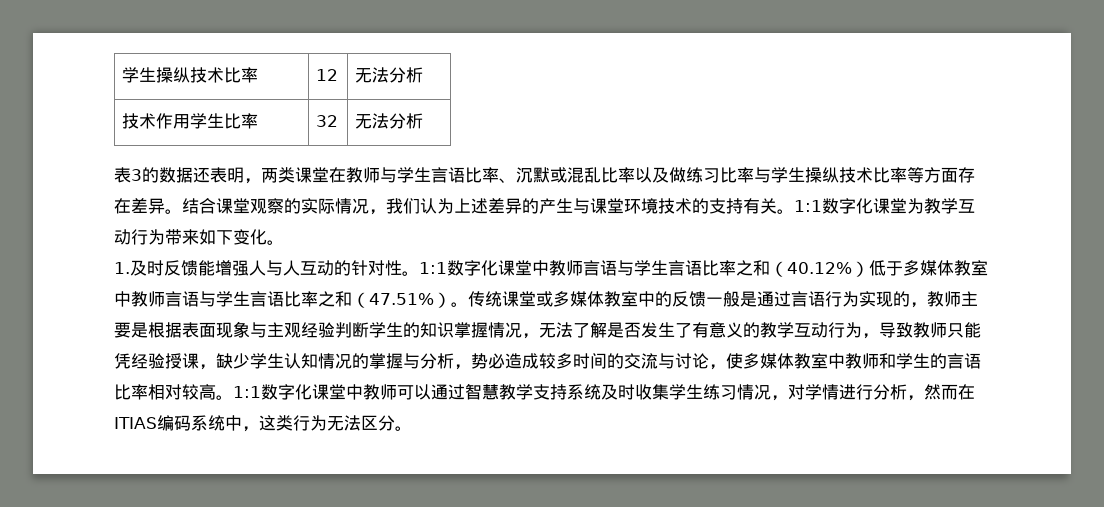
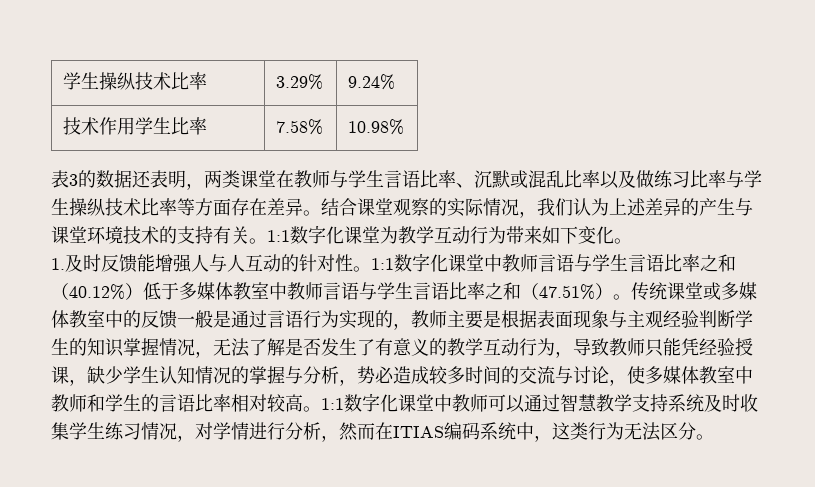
- 学生操纵技术比率 | 12 | 无法分析
+ 学生操纵技术比率 | 3.29% | 9.24%
- 技术作用学生比率 | 32 | 无法分析
+ 技术作用学生比率 | 7.58% | 10.98%

